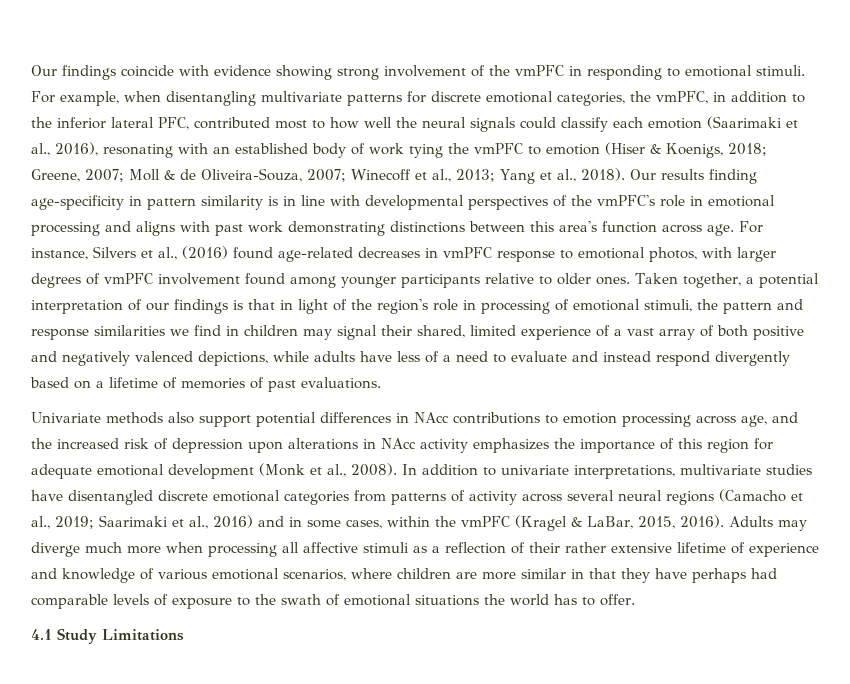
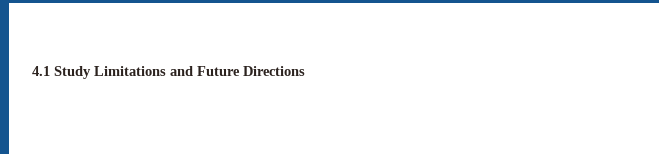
- Our findings coincide with evidence showing strong involvement of the vmPFC in responding to emotional stimuli. For example, when disentangling multivariate patterns for discrete emotional categories, the vmPFC, in addition to the inferior lateral PFC, contributed most to how well the neural signals could classify each emotion (Saarimaki et al., 2016), resonating with an established body of work tying the vmPFC to emotion (Hiser & Koenigs, 2018; Greene, 2007; Moll & de Oliveira-Souza, 2007; Winecoff et al., 2013; Yang et al., 2018). Our results finding age-specificity in pattern similarity is in line with developmental perspectives of the vmPFC's role in emotional processing and aligns with past work demonstrating distinctions between this area's function across age. For instance, Silvers et al., (2016) found age-related decreases in vmPFC response to emotional photos, with larger degrees of vmPFC involvement found among younger participants relative to older ones. Taken together, a potential interpretation of our findings is that in light of the region's role in processing of emotional stimuli, the pattern and response similarities we find in children may signal their shared, limited experience of a vast array of both positive and negatively valenced depictions, while adults have less of a need to evaluate and instead respond divergently based on a lifetime of memories of past evaluations.
- Univariate methods also support potential differences in NAcc contributions to emotion processing across age, and the increased risk of depression upon alterations in NAcc activity emphasizes the importance of this region for adequate emotional development (Monk et al., 2008). In addition to univariate interpretations, multivariate studies have disentangled discrete emotional categories from patterns of activity across several neural regions (Camacho et al., 2019; Saarimaki et al., 2016) and in some cases, within the vmPFC (Kragel & LaBar, 2015, 2016). Adults may diverge much more when processing all affective stimuli as a reflection of their rather extensive lifetime of experience and knowledge of various emotional scenarios, where children are more similar in that they have perhaps had comparable levels of exposure to the swath of emotional situations the world has to offer.
- 4.1 Study Limitations
+ 4.1 Study Limitations and Future Directions

